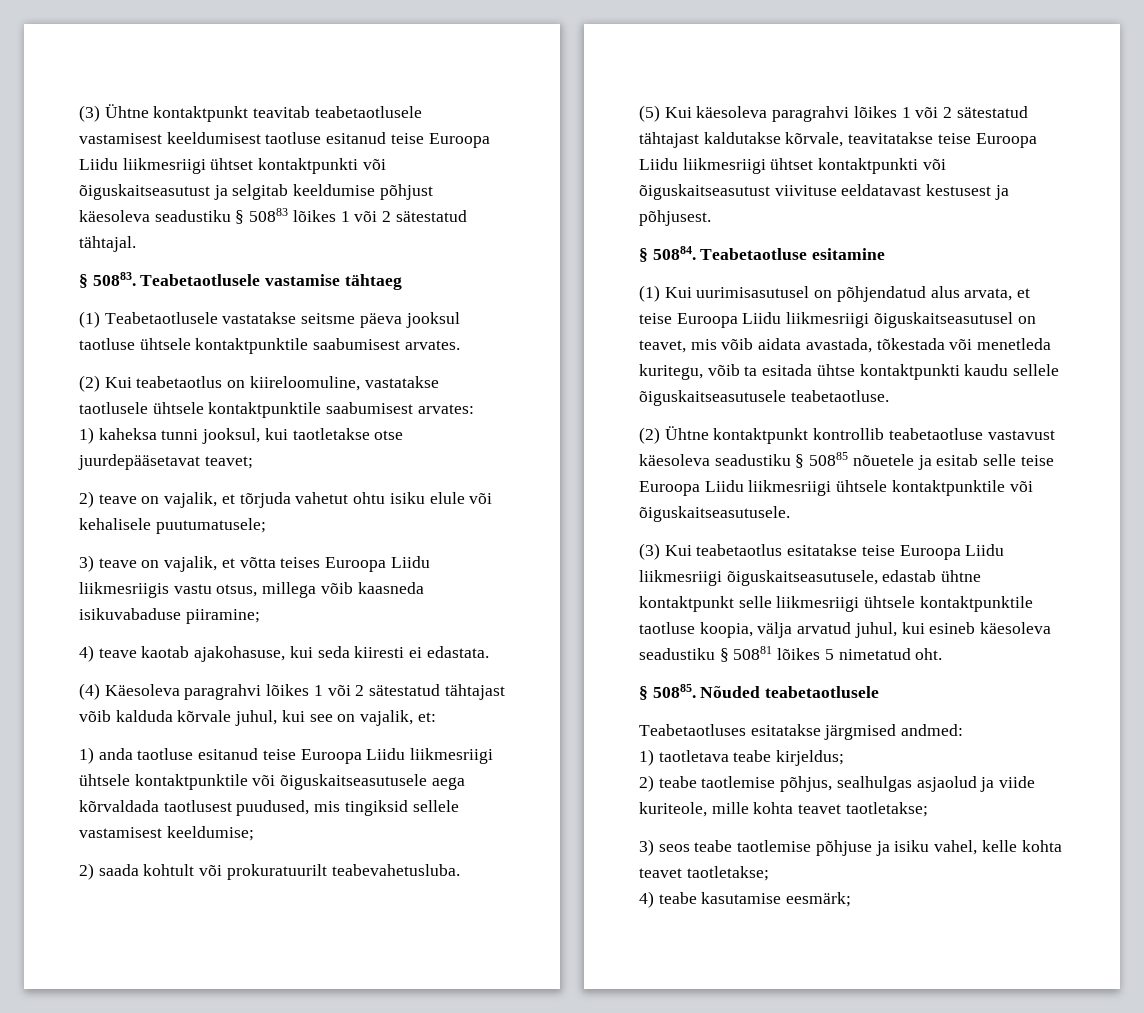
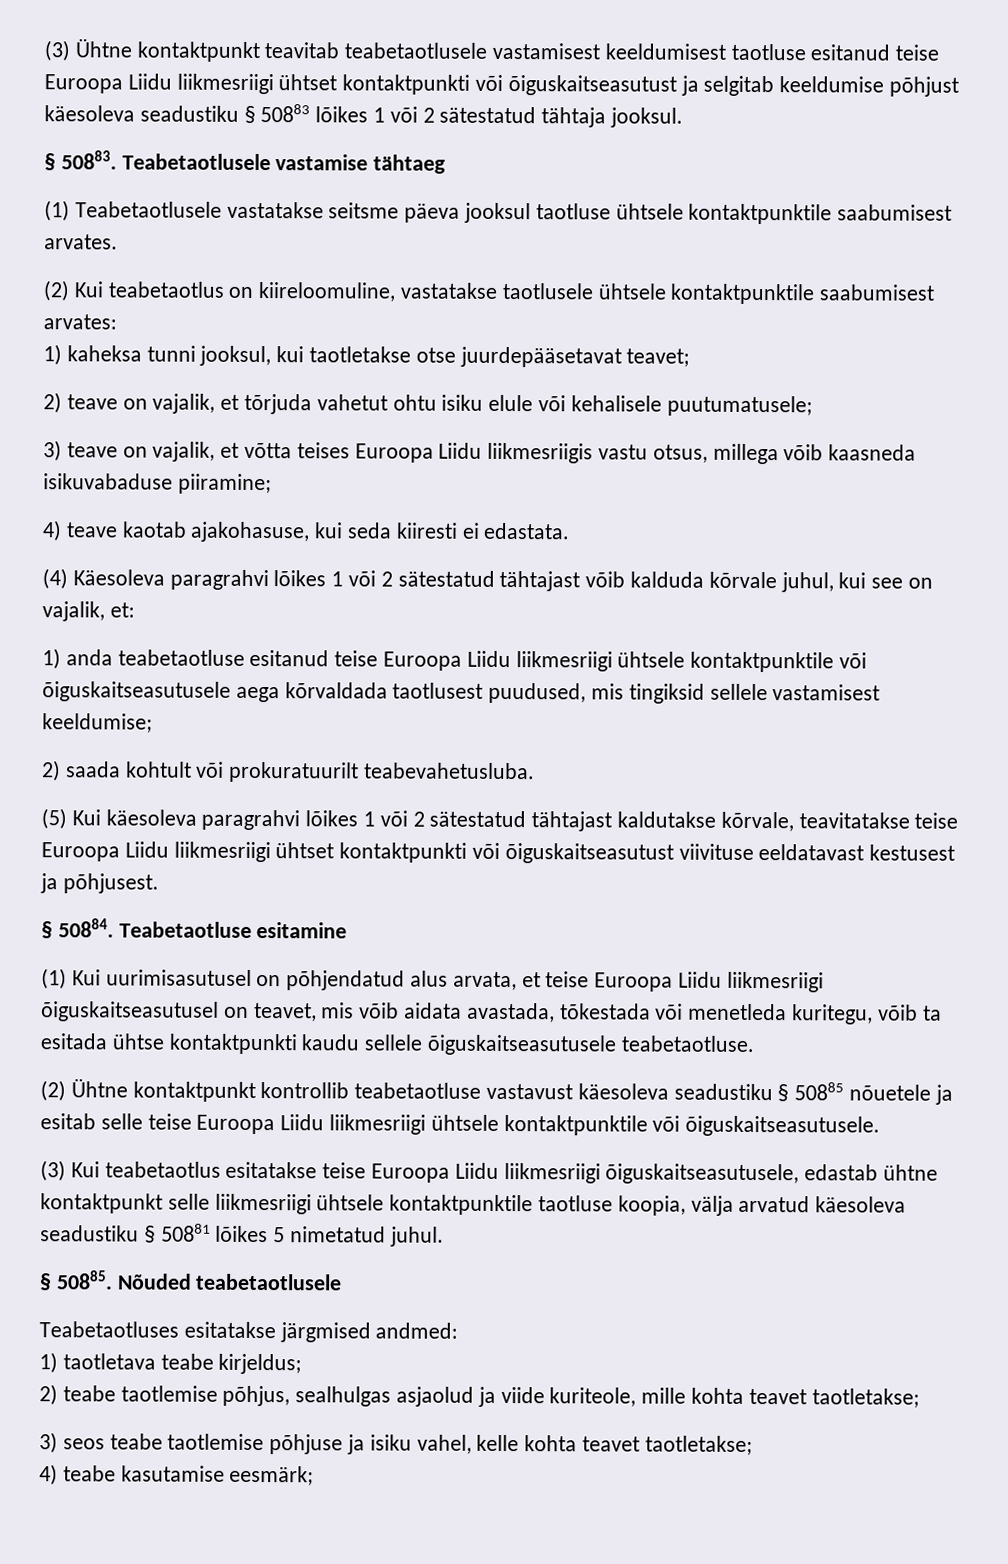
- (3) Ühtne kontaktpunkt teavitab teabetaotlusele vastamisest keeldumisest taotluse esitanud teise Euroopa Liidu liikmesriigi ühtset kontaktpunkti või õiguskaitseasutust ja selgitab keeldumise põhjust käesoleva seadustiku § 50883 lõikes 1 või 2 sätestatud tähtajal.
+ (3) Ühtne kontaktpunkt teavitab teabetaotlusele vastamisest keeldumisest taotluse esitanud teise Euroopa Liidu liikmesriigi ühtset kontaktpunkti või õiguskaitseasutust ja selgitab keeldumise põhjust käesoleva seadustiku § 50883 lõikes 1 või 2 sätestatud tähtaja jooksul.
- 1) anda taotluse esitanud teise Euroopa Liidu liikmesriigi ühtsele kontaktpunktile või õiguskaitseasutusele aega kõrvaldada taotlusest puudused, mis tingiksid sellele vastamisest keeldumise;
+ 1) anda teabetaotluse esitanud teise Euroopa Liidu liikmesriigi ühtsele kontaktpunktile või õiguskaitseasutusele aega kõrvaldada taotlusest puudused, mis tingiksid sellele vastamisest keeldumise;
- (3) Kui teabetaotlus esitatakse teise Euroopa Liidu liikmesriigi õiguskaitseasutusele, edastab ühtne kontaktpunkt selle liikmesriigi ühtsele kontaktpunktile taotluse koopia, välja arvatud juhul, kui esineb käesoleva seadustiku § 50881 lõikes 5 nimetatud oht.
+ (3) Kui teabetaotlus esitatakse teise Euroopa Liidu liikmesriigi õiguskaitseasutusele, edastab ühtne kontaktpunkt selle liikmesriigi ühtsele kontaktpunktile taotluse koopia, välja arvatud käesoleva seadustiku § 50881 lõikes 5 nimetatud juhul.

